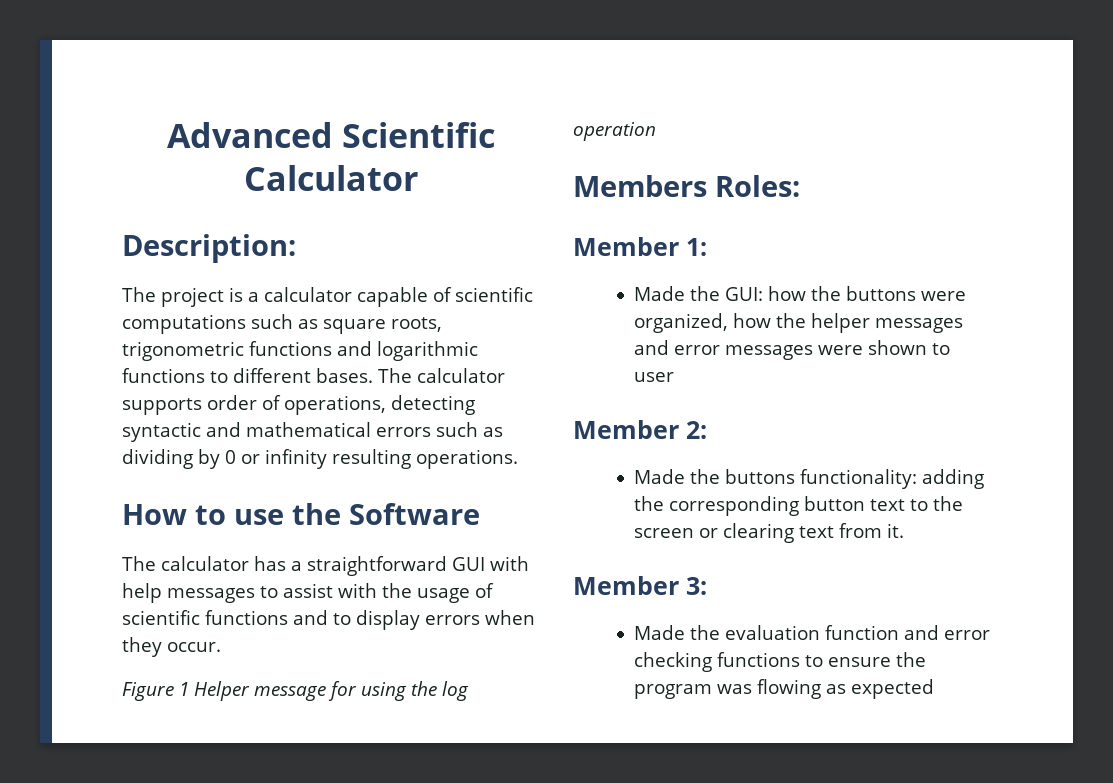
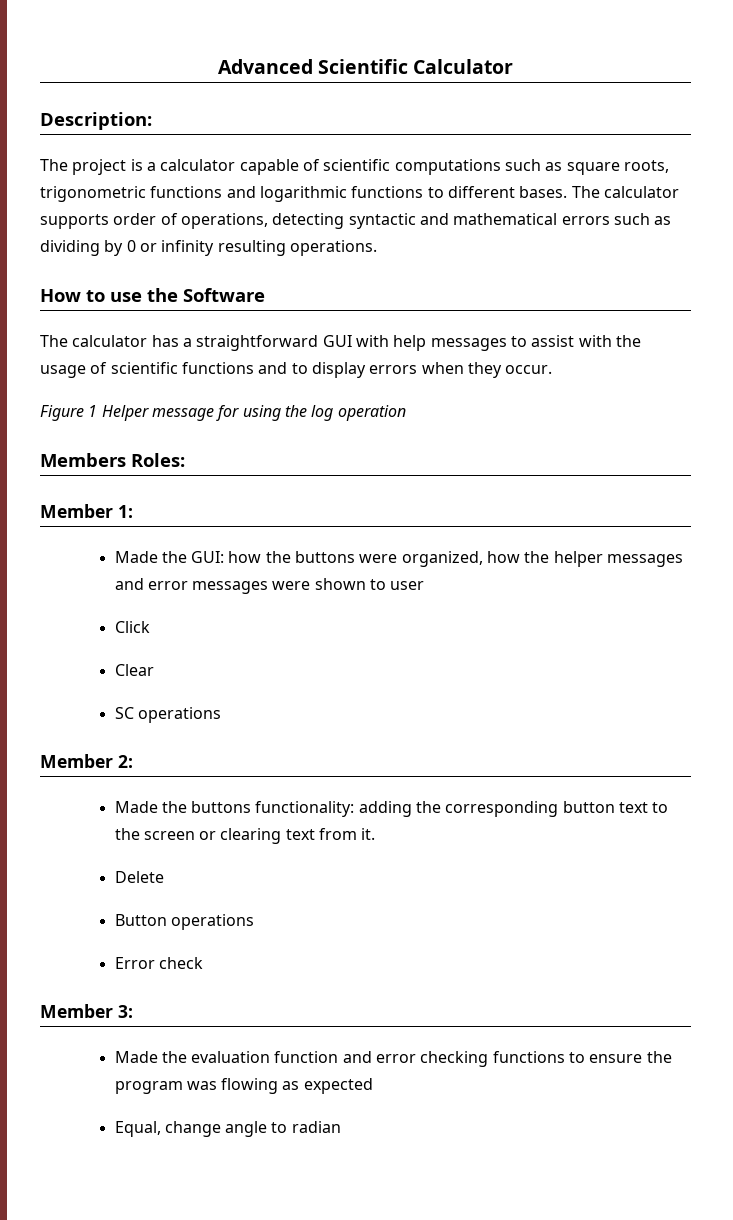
+ Click
+ Clear
+ SC operations
+ Delete
+ Button operations
+ Error check
+ Equal, change angle to radian

